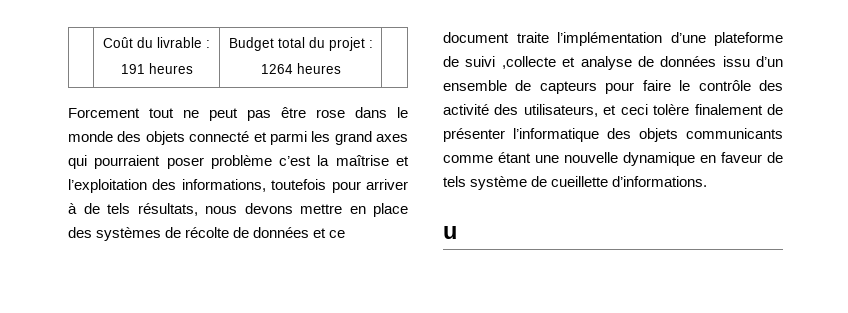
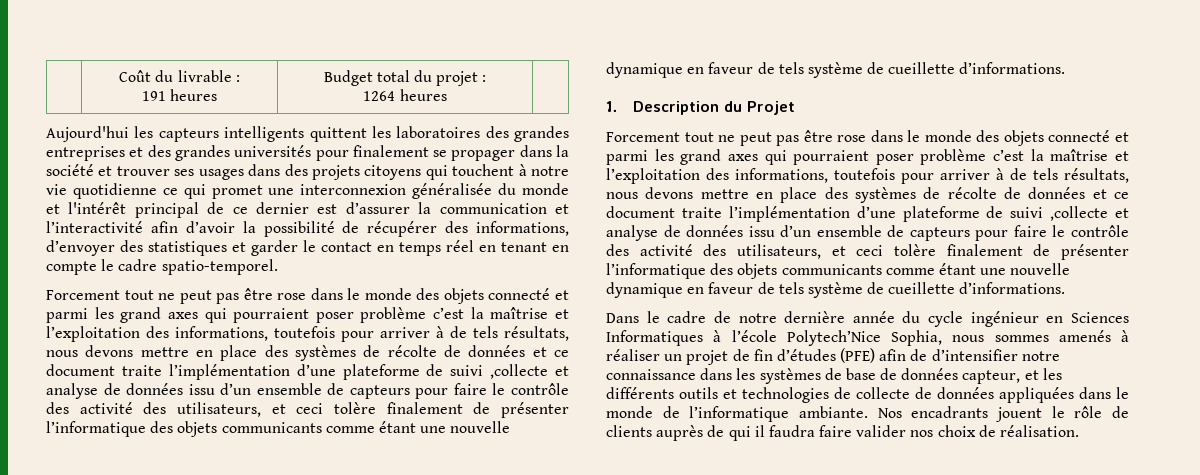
+ Aujourd'hui les capteurs intelligents quittent les laboratoires des grandes entreprises et des grandes universités pour finalement se propager dans la société et trouver ses usages dans des projets citoyens qui touchent à notre vie quotidienne ce qui promet une interconnexion généralisée du monde et l'intérêt principal de ce dernier est d’assurer la communication et l’interactivité afin d’avoir la possibilité de récupérer des informations, d’envoyer des statistiques et garder le contact en temps réel en tenant en compte le cadre spatio-temporel.
- u
+ 1. Description du Projet
+ Forcement tout ne peut pas être rose dans le monde des objets connecté et parmi les grand axes qui pourraient poser problème c’est la maîtrise et l’exploitation des informations, toutefois pour arriver à de tels résultats, nous devons mettre en place des systèmes de récolte de données et ce document traite l’implémentation d’une plateforme de suivi ,collecte et analyse de données issu d’un ensemble de capteurs pour faire le contrôle des activité des utilisateurs, et ceci tolère finalement de présenter l’informatique des objets communicants comme étant une nouvelle dynamique en faveur de tels système de cueillette d’informations.
+ Dans le cadre de notre dernière année du cycle ingénieur en Sciences Informatiques à l’école Polytech’Nice Sophia, nous sommes amenés à réaliser un projet de fin d’études (PFE) afin de d’intensifier notre connaissance dans les systèmes de base de données capteur, et les différents outils et technologies de collecte de données appliquées dans le monde de l’informatique ambiante. Nos encadrants jouent le rôle de clients auprès de qui il faudra faire valider nos choix de réalisation.

